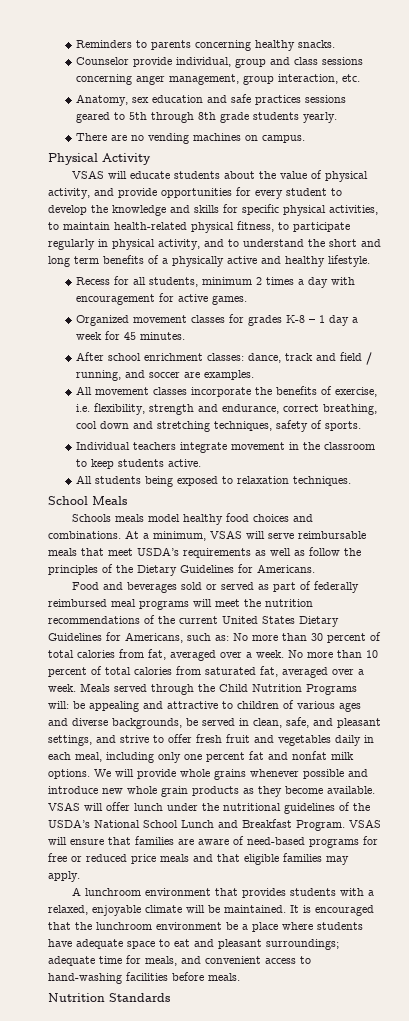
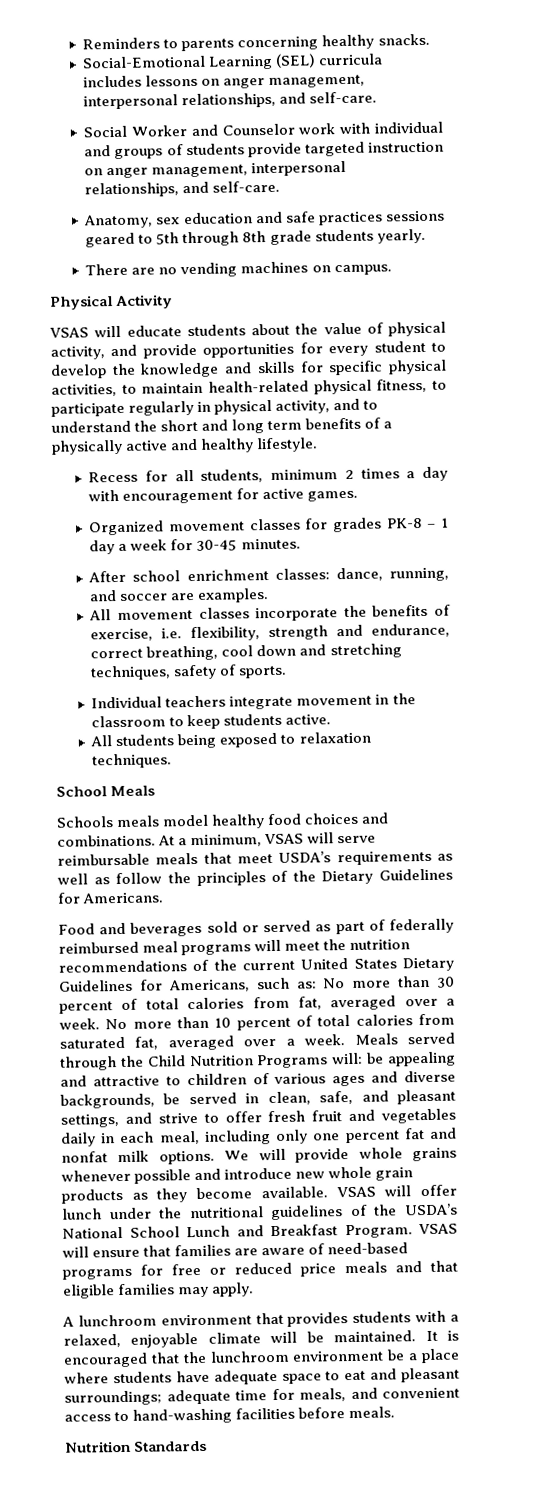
- Counselor provide individual, group and class sessions concerning anger management, group interaction, etc.
+ Social-Emotional Learning (SEL) curricula includes lessons on anger management, interpersonal relationships, and self-care.
+ Social Worker and Counselor work with individual and groups of students provide targeted instruction on anger management, interpersonal relationships, and self-care.
- Organized movement classes for grades K-8 – 1 day a week for 45 minutes.
+ Organized movement classes for grades PK-8 – 1 day a week for 30-45 minutes.
- After school enrichment classes: dance, track and field / running, and soccer are examples.
+ After school enrichment classes: dance, running, and soccer are examples.

